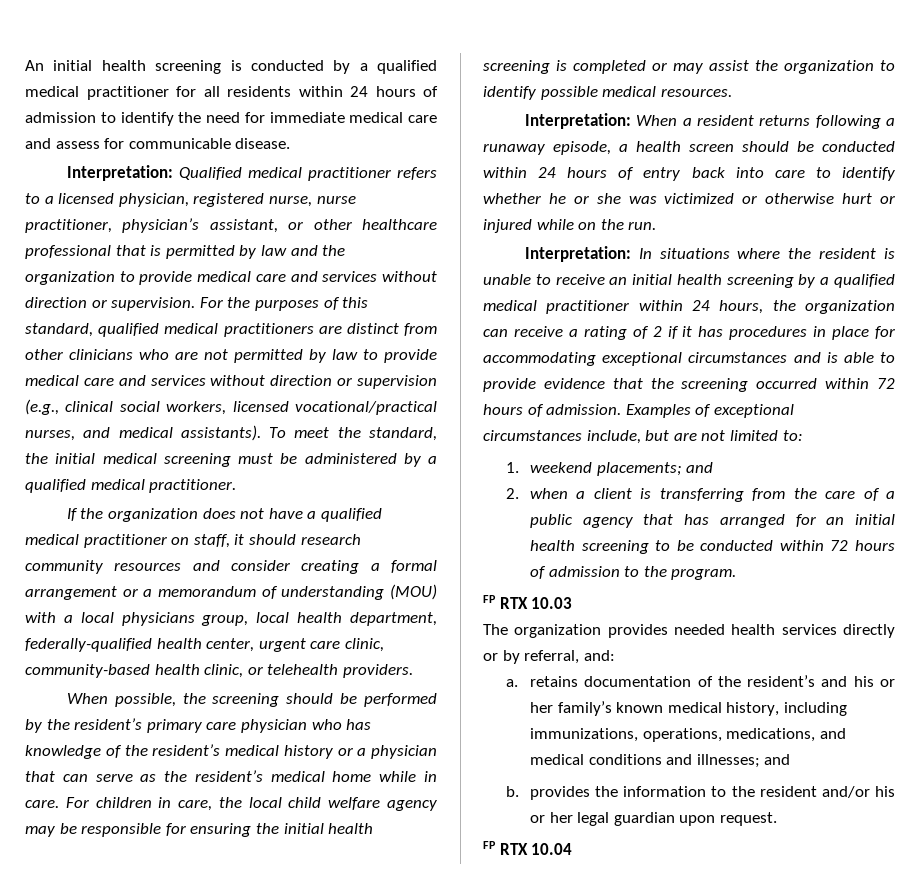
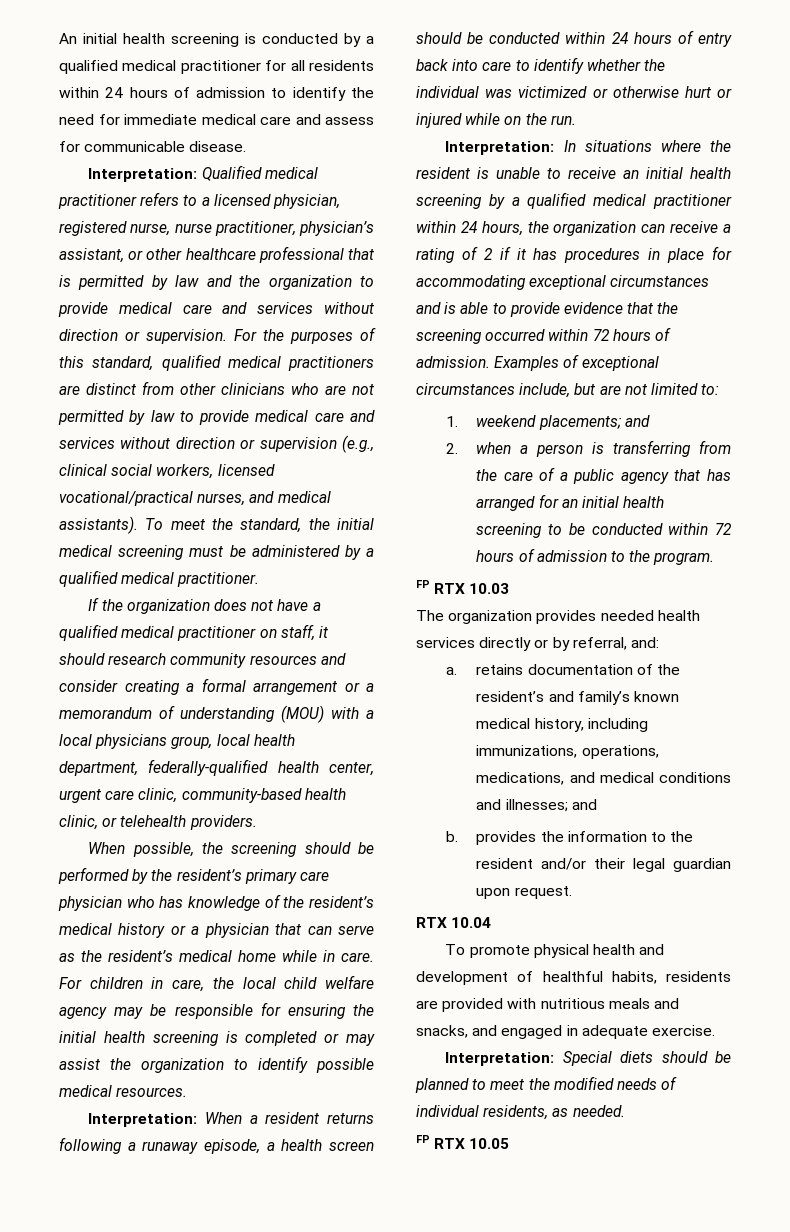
- Interpretation: When a resident returns following a runaway episode, a health screen should be conducted within 24 hours of entry back into care to identify whether he or she was victimized or otherwise hurt or injured while on the run.
+ Interpretation: When a resident returns following a runaway episode, a health screen should be conducted within 24 hours of entry back into care to identify whether the individual was victimized or otherwise hurt or injured while on the run.
- 2. when a client is transferring from the care of a public agency that has arranged for an initial health screening to be conducted within 72 hours of admission to the program.
+ 2. when a person is transferring from the care of a public agency that has arranged for an initial health screening to be conducted within 72 hours of admission to the program.
- a. retains documentation of the resident’s and his or her family’s known medical history, including immunizations, operations, medications, and medical conditions and illnesses; and
+ a. retains documentation of the resident’s and family’s known medical history, including immunizations, operations, medications, and medical conditions and illnesses; and
- b. provides the information to the resident and/or his or her legal guardian upon request.
+ b. provides the information to the resident and/or their legal guardian upon request.
- FP RTX 10.04
+ RTX 10.04
+ To promote physical health and development of healthful habits, residents are provided with nutritious meals and snacks, and engaged in adequate exercise.
+ Interpretation: Special diets should be planned to meet the modified needs of individual residents, as needed.
+ FP RTX 10.05

